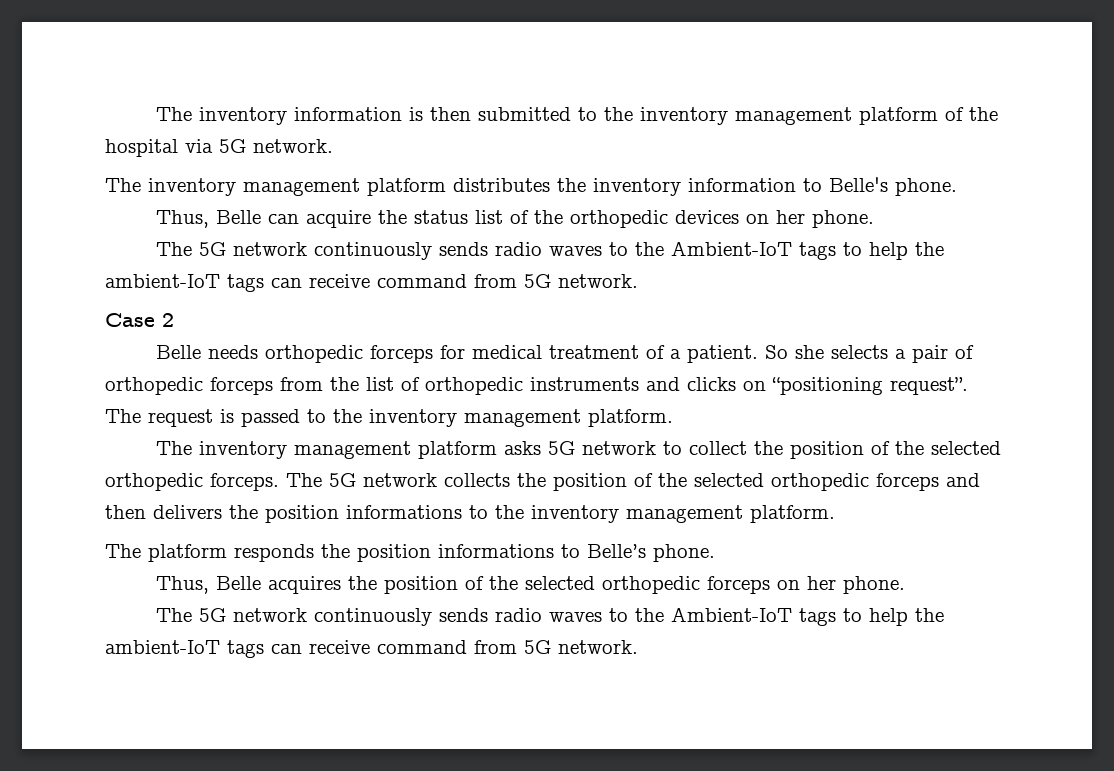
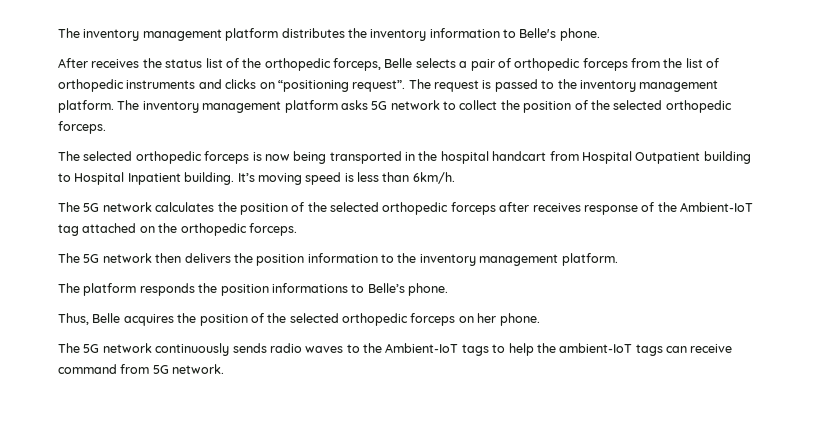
- The inventory information is then submitted to the inventory management platform of the hospital via 5G network.
- Thus, Belle can acquire the status list of the orthopedic devices on her phone.
- The 5G network continuously sends radio waves to the Ambient-IoT tags to help the ambient-IoT tags can receive command from 5G network.
- Case 2
- Belle needs orthopedic forceps for medical treatment of a patient. So she selects a pair of orthopedic forceps from the list of orthopedic instruments and clicks on “positioning request”.
+ After receives the status list of the orthopedic forceps, Belle selects a pair of orthopedic forceps from the list of orthopedic instruments and clicks on “positioning request”.
- The request is passed to the inventory management platform.
- The inventory management platform asks 5G network to collect the position of the selected orthopedic forceps. The 5G network collects the position of the selected orthopedic forceps and then delivers the position informations to the inventory management platform.
+ The request is passed to the inventory management platform. The inventory management platform asks 5G network to collect the position of the selected orthopedic forceps.
+ The selected orthopedic forceps is now being transported in the hospital handcart from Hospital Outpatient building to Hospital Inpatient building. It’s moving speed is less than 6km/h.
+ The 5G network calculates the position of the selected orthopedic forceps after receives response of the Ambient-IoT tag attached on the orthopedic forceps.
+ The 5G network then delivers the position information to the inventory management platform.

